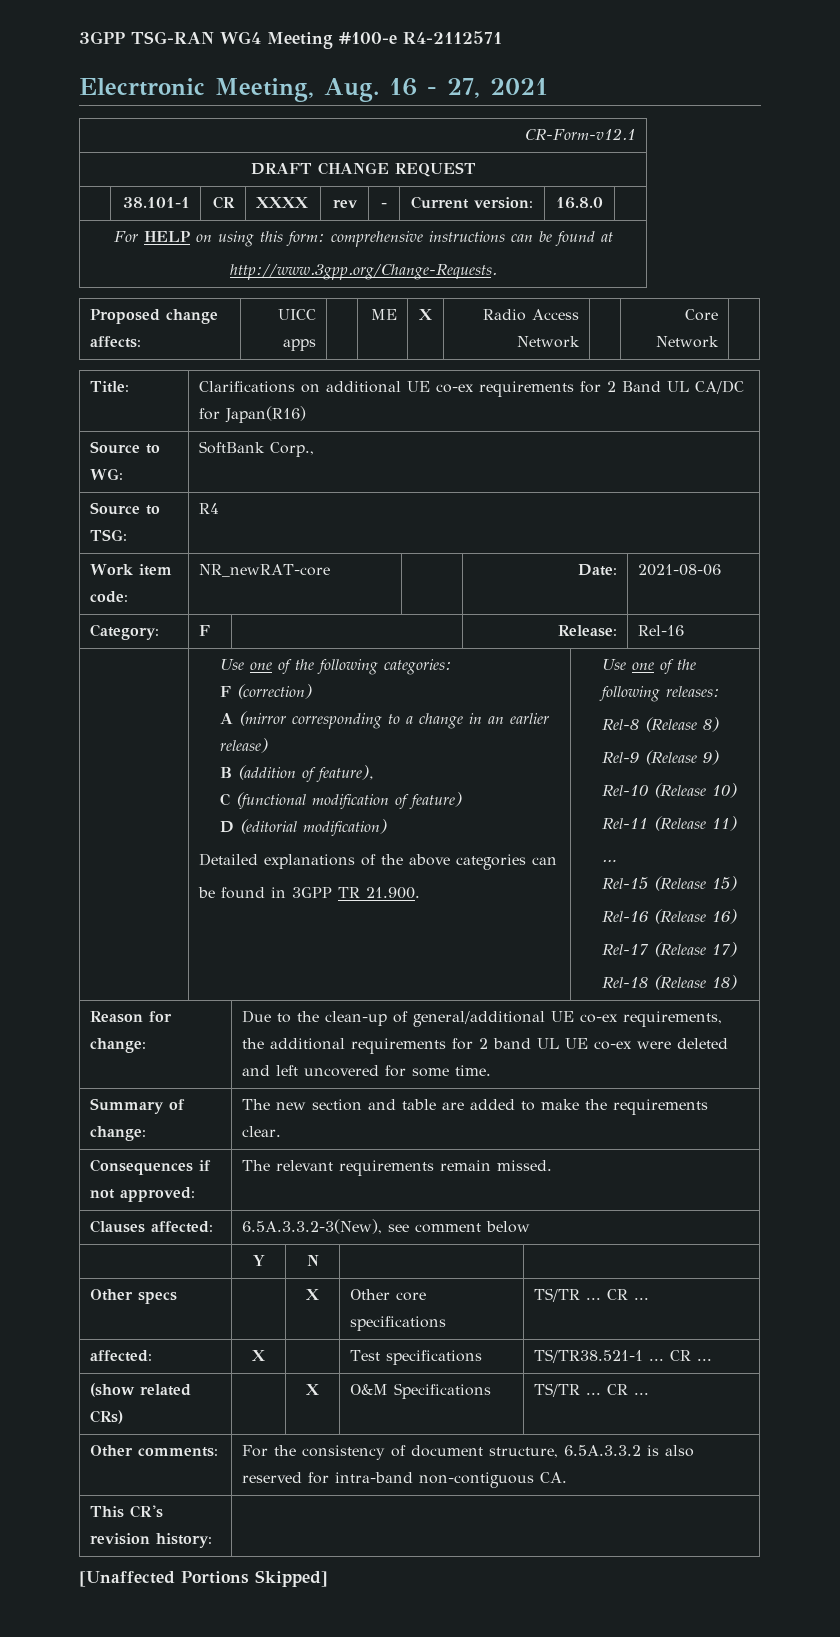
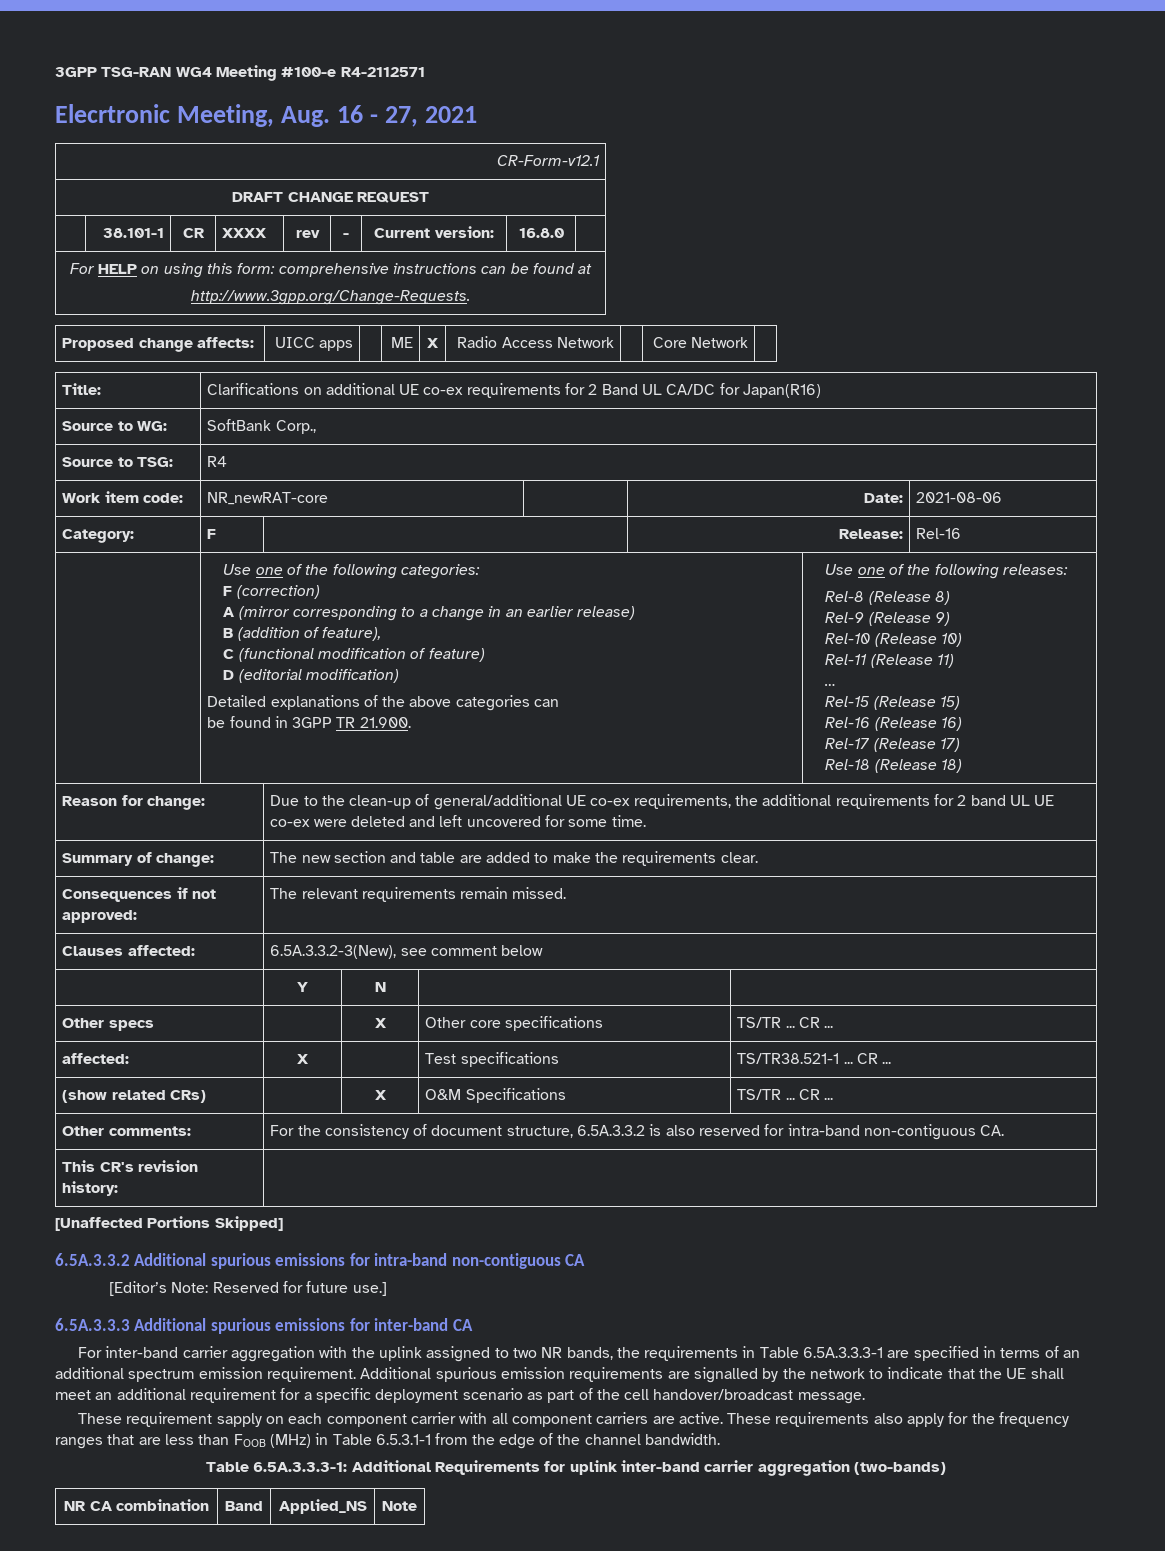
+ 6.5A.3.3.2 Additional spurious emissions for intra-band non-contiguous CA
+ [Editor’s Note: Reserved for future use.]
+ 6.5A.3.3.3 Additional spurious emissions for inter-band CA
+ For inter-band carrier aggregation with the uplink assigned to two NR bands, the requirements in Table 6.5A.3.3.3-1 are specified in terms of an additional spectrum emission requirement. Additional spurious emission requirements are signalled by the network to indicate that the UE shall meet an additional requirement for a specific deployment scenario as part of the cell handover/broadcast message.
+ These requirement sapply on each component carrier with all component carriers are active. These requirements also apply for the frequency ranges that are less than FOOB (MHz) in Table 6.5.3.1-1 from the edge of the channel bandwidth.
+ Table 6.5A.3.3.3-1: Additional Requirements for uplink inter-band carrier aggregation (two-bands)
+ NR CA combination | Band | Applied_NS | Note

